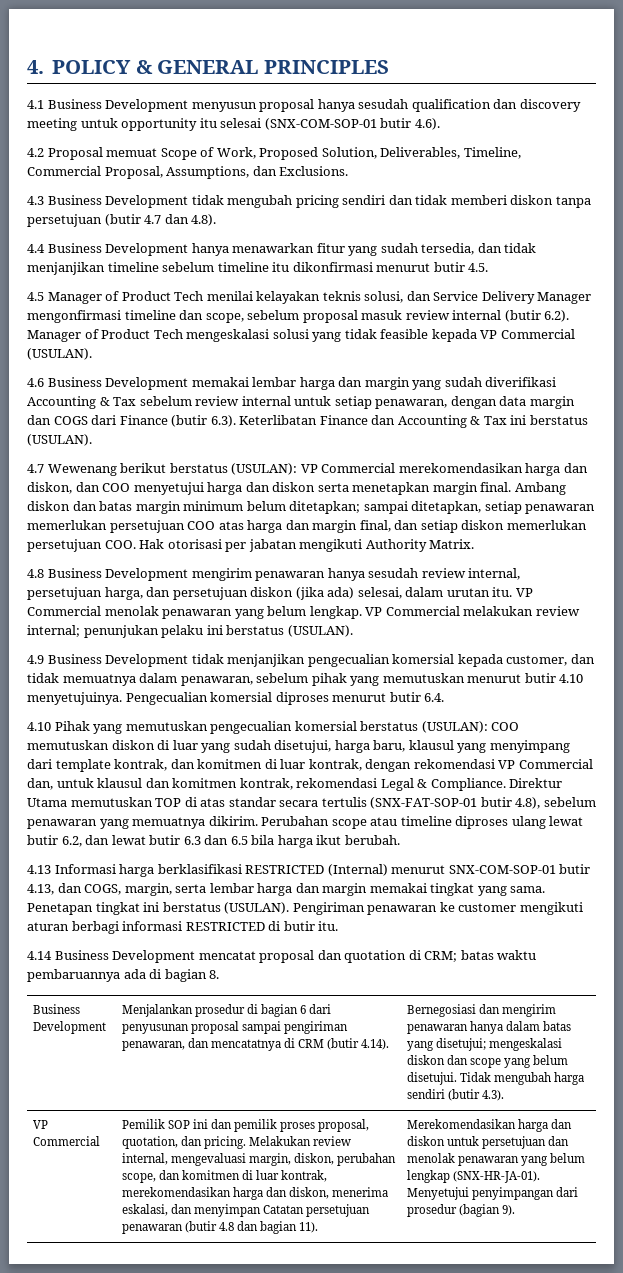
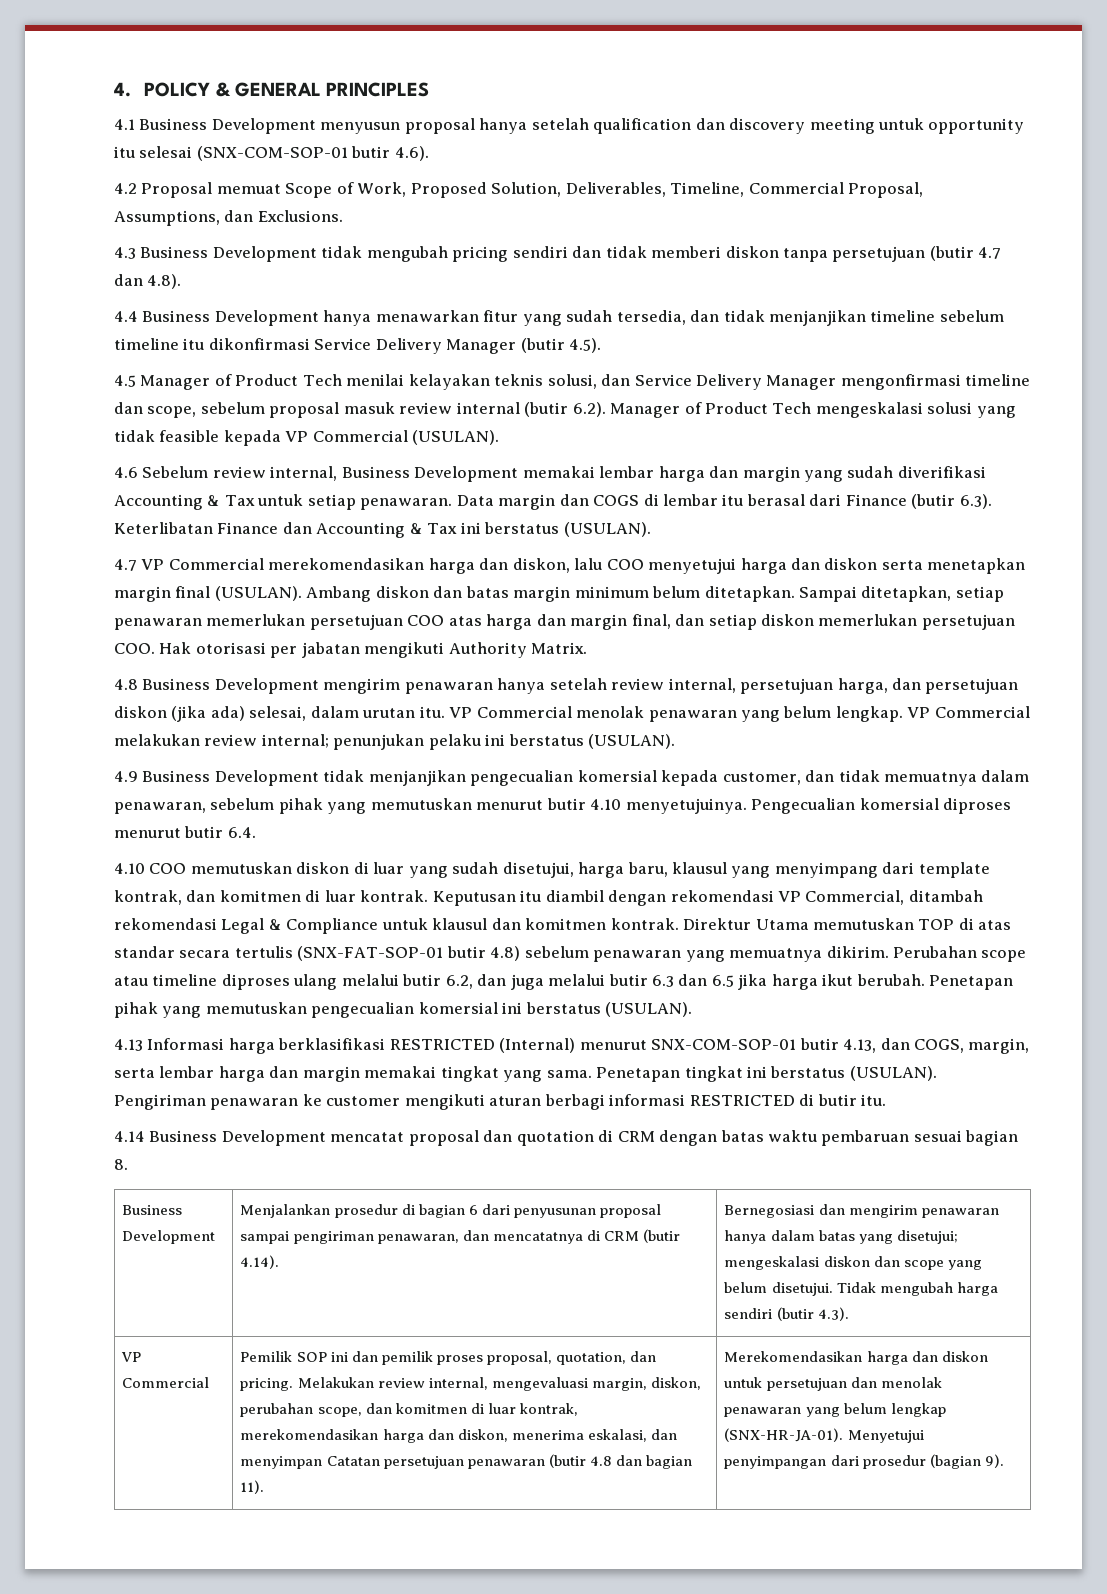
- 4.1 Business Development menyusun proposal hanya sesudah qualification dan discovery meeting untuk opportunity itu selesai (SNX-COM-SOP-01 butir 4.6).
+ 4.1 Business Development menyusun proposal hanya setelah qualification dan discovery meeting untuk opportunity itu selesai (SNX-COM-SOP-01 butir 4.6).
- 4.4 Business Development hanya menawarkan fitur yang sudah tersedia, dan tidak menjanjikan timeline sebelum timeline itu dikonfirmasi menurut butir 4.5.
+ 4.4 Business Development hanya menawarkan fitur yang sudah tersedia, dan tidak menjanjikan timeline sebelum timeline itu dikonfirmasi Service Delivery Manager (butir 4.5).
- 4.6 Business Development memakai lembar harga dan margin yang sudah diverifikasi Accounting & Tax sebelum review internal untuk setiap penawaran, dengan data margin dan COGS dari Finance (butir 6.3). Keterlibatan Finance dan Accounting & Tax ini berstatus (USULAN).
+ 4.6 Sebelum review internal, Business Development memakai lembar harga dan margin yang sudah diverifikasi Accounting & Tax untuk setiap penawaran. Data margin dan COGS di lembar itu berasal dari Finance (butir 6.3). Keterlibatan Finance dan Accounting & Tax ini berstatus (USULAN).
- 4.7 Wewenang berikut berstatus (USULAN): VP Commercial merekomendasikan harga dan diskon, dan COO menyetujui harga dan diskon serta menetapkan margin final.
+ 4.7 VP Commercial merekomendasikan harga dan diskon, lalu COO menyetujui harga dan diskon serta menetapkan margin final (USULAN).
- Ambang diskon dan batas margin minimum belum ditetapkan; sampai ditetapkan, setiap penawaran memerlukan persetujuan COO atas harga dan margin final, dan setiap diskon memerlukan persetujuan COO. Hak otorisasi per jabatan mengikuti Authority Matrix.
+ Ambang diskon dan batas margin minimum belum ditetapkan. Sampai ditetapkan, setiap penawaran memerlukan persetujuan COO atas harga dan margin final, dan setiap diskon memerlukan persetujuan COO. Hak otorisasi per jabatan mengikuti Authority Matrix.
- 4.8 Business Development mengirim penawaran hanya sesudah review internal, persetujuan harga, dan persetujuan diskon (jika ada) selesai, dalam urutan itu.
+ 4.8 Business Development mengirim penawaran hanya setelah review internal, persetujuan harga, dan persetujuan diskon (jika ada) selesai, dalam urutan itu.
- 4.10 Pihak yang memutuskan pengecualian komersial berstatus (USULAN): COO memutuskan diskon di luar yang sudah disetujui, harga baru, klausul yang menyimpang dari template kontrak, dan komitmen di luar kontrak, dengan rekomendasi VP Commercial dan, untuk klausul dan komitmen kontrak, rekomendasi Legal & Compliance.
+ 4.10 COO memutuskan diskon di luar yang sudah disetujui, harga baru, klausul yang menyimpang dari template kontrak, dan komitmen di luar kontrak. Keputusan itu diambil dengan rekomendasi VP Commercial, ditambah rekomendasi Legal & Compliance untuk klausul dan komitmen kontrak.
- Direktur Utama memutuskan TOP di atas standar secara tertulis (SNX-FAT-SOP-01 butir 4.8), sebelum penawaran yang memuatnya dikirim.
+ Direktur Utama memutuskan TOP di atas standar secara tertulis (SNX-FAT-SOP-01 butir 4.8) sebelum penawaran yang memuatnya dikirim.
- Perubahan scope atau timeline diproses ulang lewat butir 6.2, dan lewat butir 6.3 dan 6.5 bila harga ikut berubah.
+ Perubahan scope atau timeline diproses ulang melalui butir 6.2, dan juga melalui butir 6.3 dan 6.5 jika harga ikut berubah. Penetapan pihak yang memutuskan pengecualian komersial ini berstatus (USULAN).
- 4.14 Business Development mencatat proposal dan quotation di CRM; batas waktu pembaruannya ada di bagian 8.
+ 4.14 Business Development mencatat proposal dan quotation di CRM dengan batas waktu pembaruan sesuai bagian 8.

